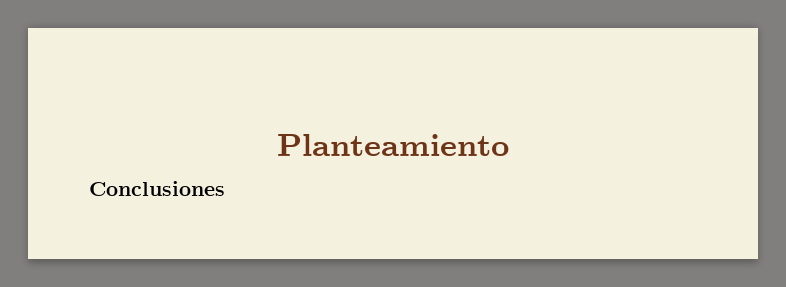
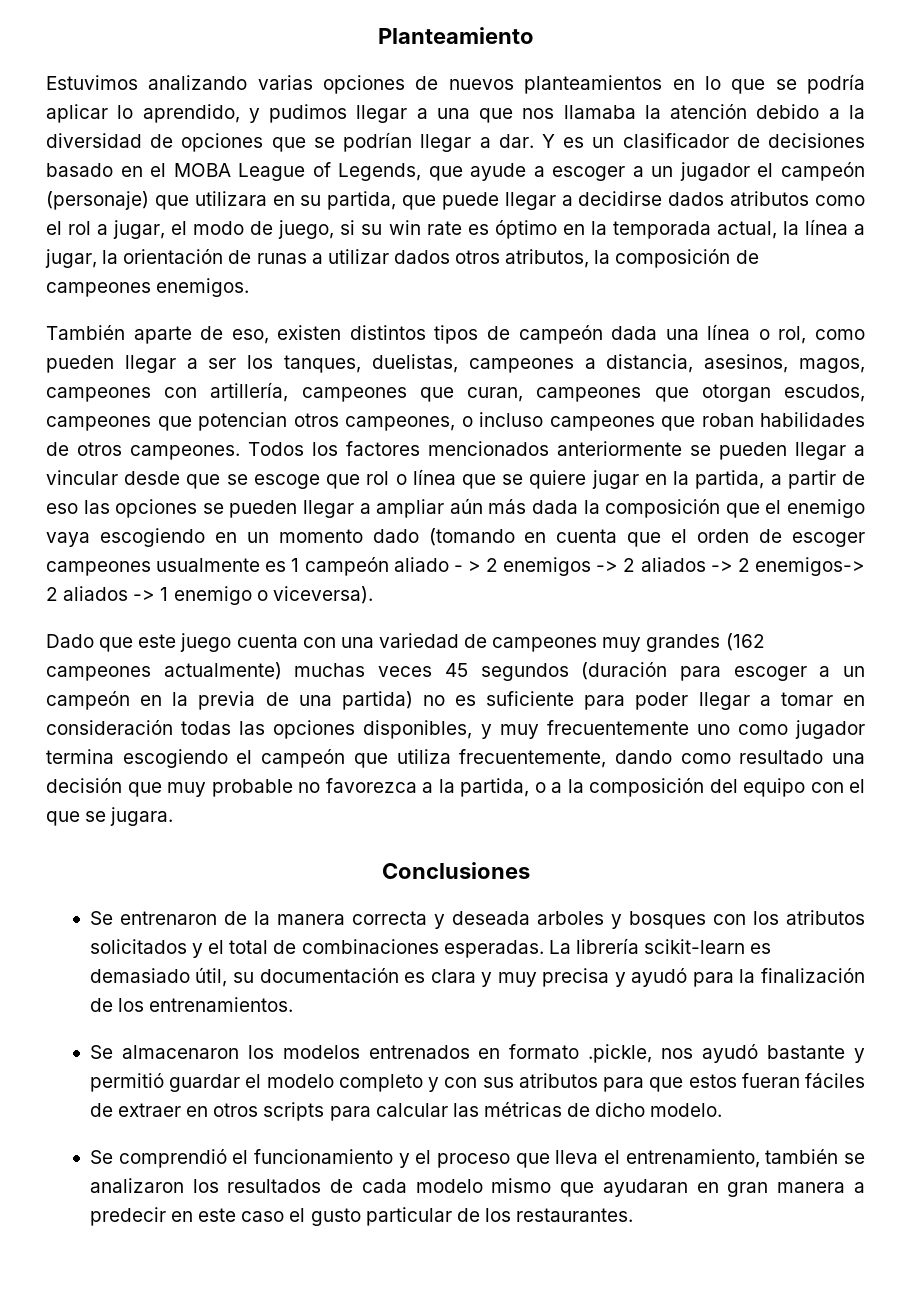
+ Estuvimos analizando varias opciones de nuevos planteamientos en lo que se podría aplicar lo aprendido, y pudimos llegar a una que nos llamaba la atención debido a la diversidad de opciones que se podrían llegar a dar. Y es un clasificador de decisiones basado en el MOBA League of Legends, que ayude a escoger a un jugador el campeón (personaje) que utilizara en su partida, que puede llegar a decidirse dados atributos como el rol a jugar, el modo de juego, si su win rate es óptimo en la temporada actual, la línea a jugar, la orientación de runas a utilizar dados otros atributos, la composición de campeones enemigos.
+ También aparte de eso, existen distintos tipos de campeón dada una línea o rol, como pueden llegar a ser los tanques, duelistas, campeones a distancia, asesinos, magos, campeones con artillería, campeones que curan, campeones que otorgan escudos, campeones que potencian otros campeones, o incluso campeones que roban habilidades de otros campeones. Todos los factores mencionados anteriormente se pueden llegar a vincular desde que se escoge que rol o línea que se quiere jugar en la partida, a partir de eso las opciones se pueden llegar a ampliar aún más dada la composición que el enemigo vaya escogiendo en un momento dado (tomando en cuenta que el orden de escoger campeones usualmente es 1 campeón aliado - > 2 enemigos -> 2 aliados -> 2 enemigos-> 2 aliados -> 1 enemigo o viceversa).
+ Dado que este juego cuenta con una variedad de campeones muy grandes (162 campeones actualmente) muchas veces 45 segundos (duración para escoger a un campeón en la previa de una partida) no es suficiente para poder llegar a tomar en consideración todas las opciones disponibles, y muy frecuentemente uno como jugador termina escogiendo el campeón que utiliza frecuentemente, dando como resultado una decisión que muy probable no favorezca a la partida, o a la composición del equipo con el que se jugara.
  Conclusiones
+ Se entrenaron de la manera correcta y deseada arboles y bosques con los atributos solicitados y el total de combinaciones esperadas. La librería scikit-learn es demasiado útil, su documentación es clara y muy precisa y ayudó para la finalización de los entrenamientos.
+ Se almacenaron los modelos entrenados en formato .pickle, nos ayudó bastante y permitió guardar el modelo completo y con sus atributos para que estos fueran fáciles de extraer en otros scripts para calcular las métricas de dicho modelo.
+ Se comprendió el funcionamiento y el proceso que lleva el entrenamiento, también se analizaron los resultados de cada modelo mismo que ayudaran en gran manera a predecir en este caso el gusto particular de los restaurantes.

